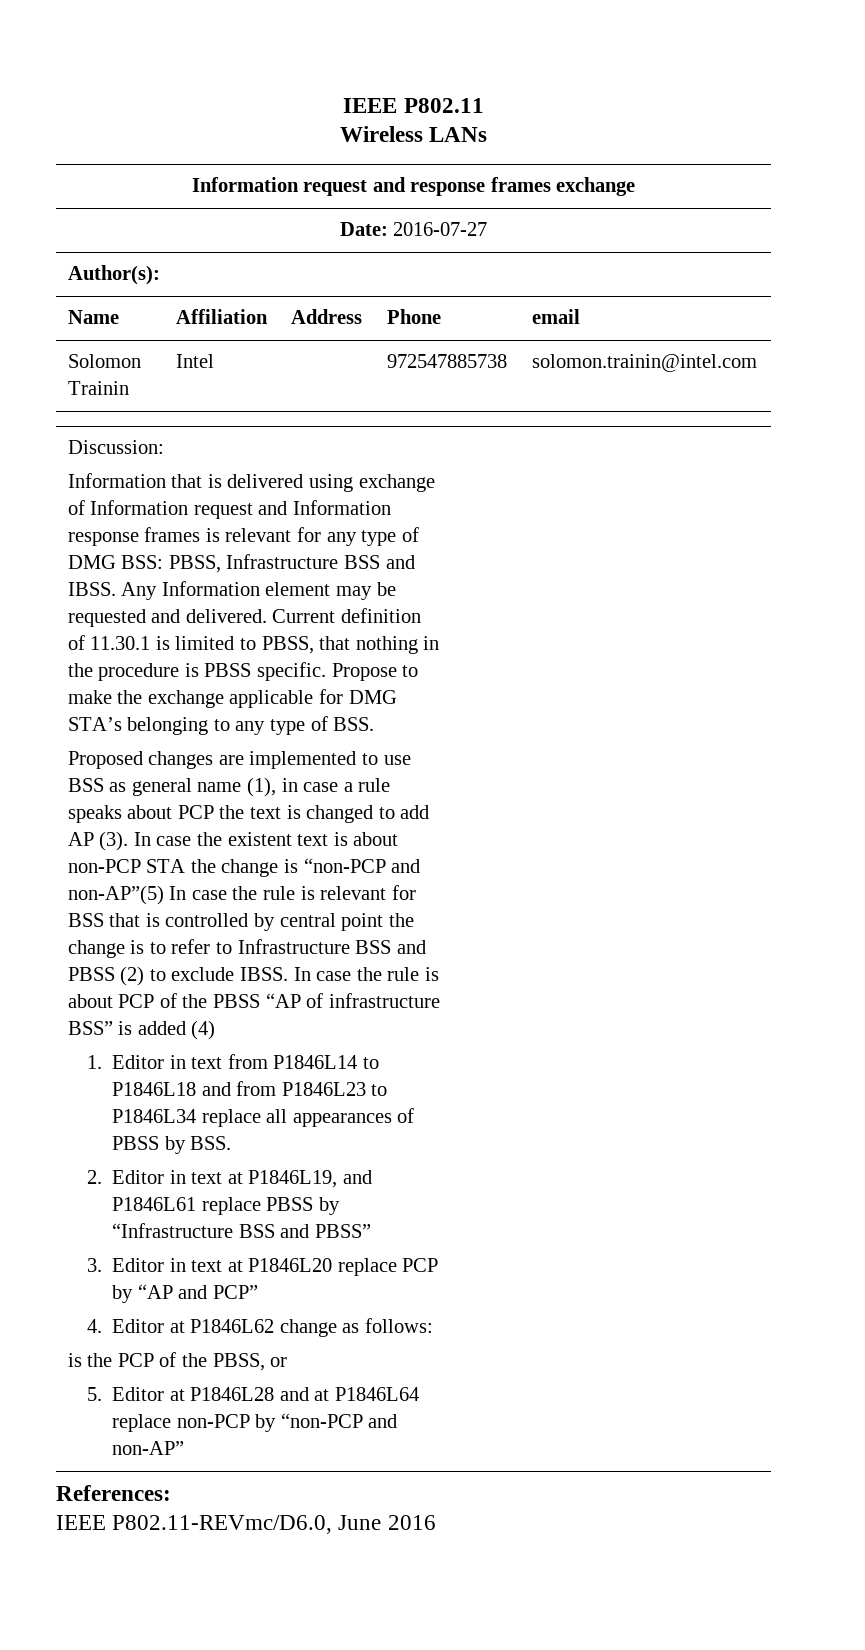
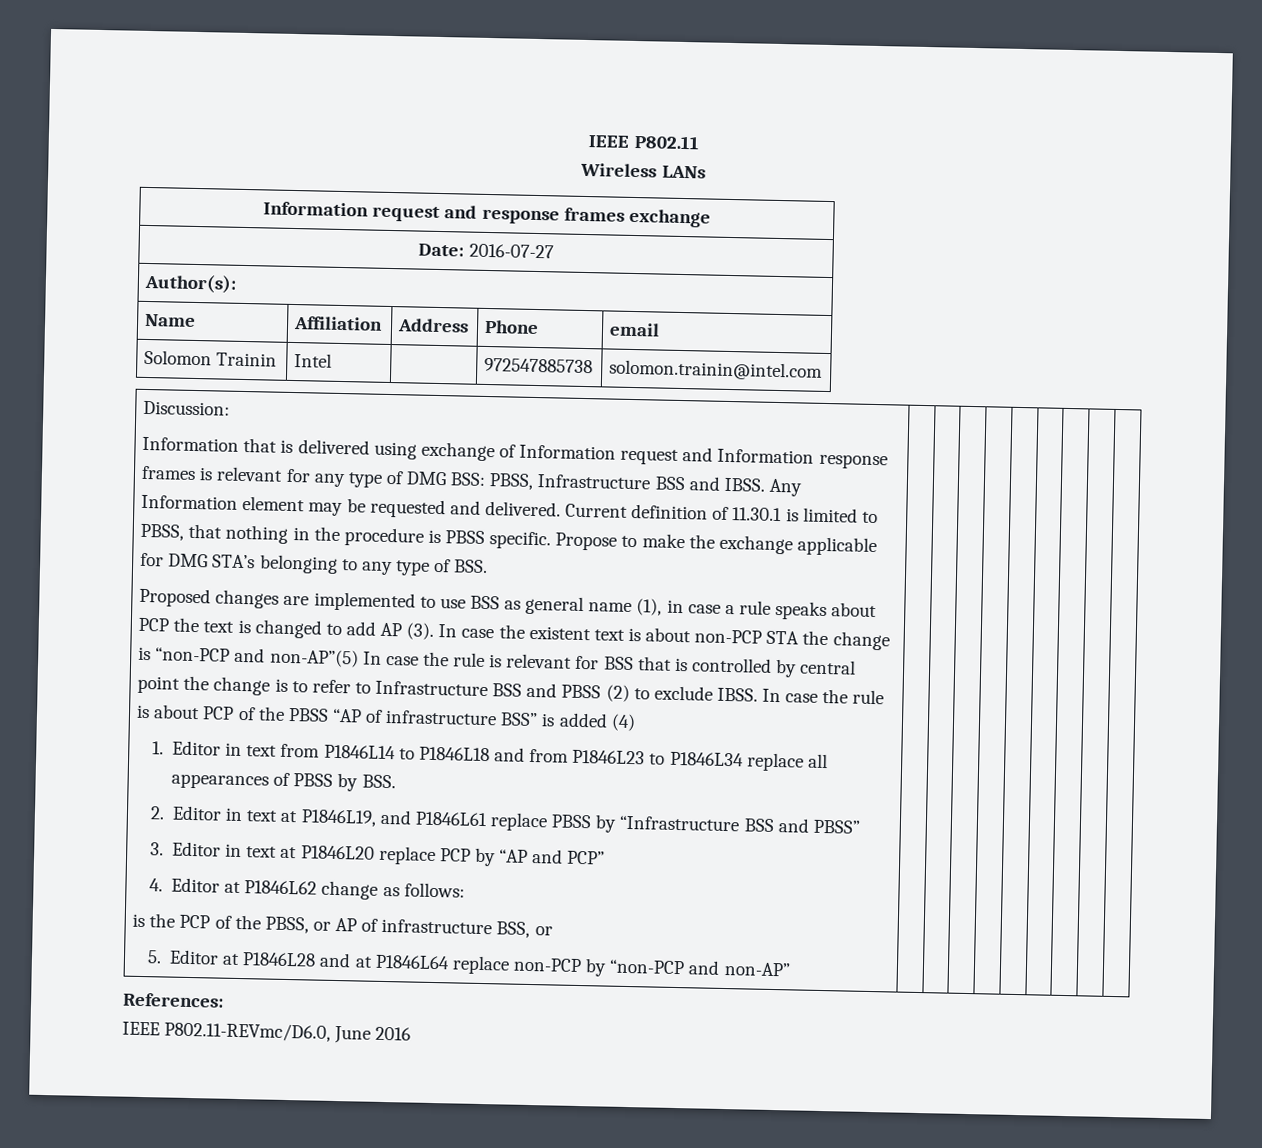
- is the PCP of the PBSS, or
+ is the PCP of the PBSS, or AP of infrastructure BSS, or

